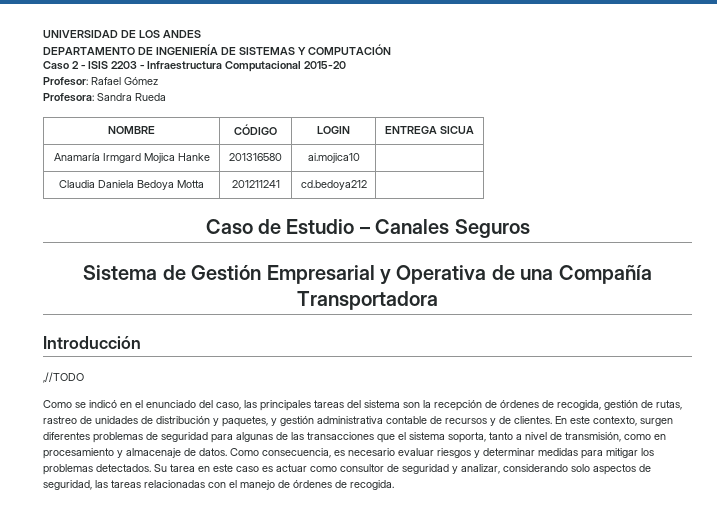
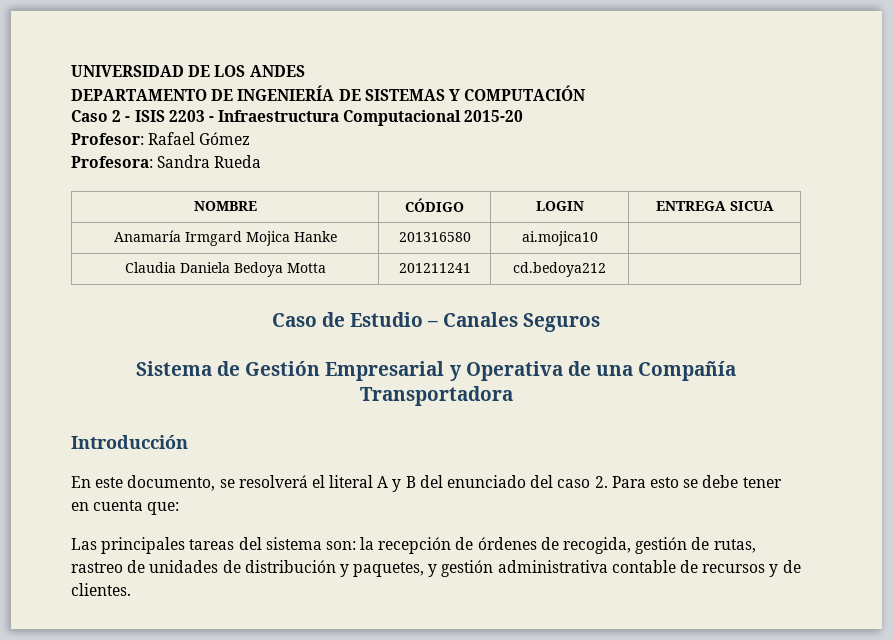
- ,//TODO
- Como se indicó en el enunciado del caso, las principales tareas del sistema son la recepción de órdenes de recogida, gestión de rutas, rastreo de unidades de distribución y paquetes, y gestión administrativa contable de recursos y de clientes. En este contexto, surgen diferentes problemas de seguridad para algunas de las transacciones que el sistema soporta, tanto a nivel de transmisión, como en procesamiento y almacenaje de datos. Como consecuencia, es necesario evaluar riesgos y determinar medidas para mitigar los problemas detectados. Su tarea en este caso es actuar como consultor de seguridad y analizar, considerando solo aspectos de seguridad, las tareas relacionadas con el manejo de órdenes de recogida.
+ En este documento, se resolverá el literal A y B del enunciado del caso 2. Para esto se debe tener en cuenta que:
+ Las principales tareas del sistema son: la recepción de órdenes de recogida, gestión de rutas, rastreo de unidades de distribución y paquetes, y gestión administrativa contable de recursos y de clientes.

